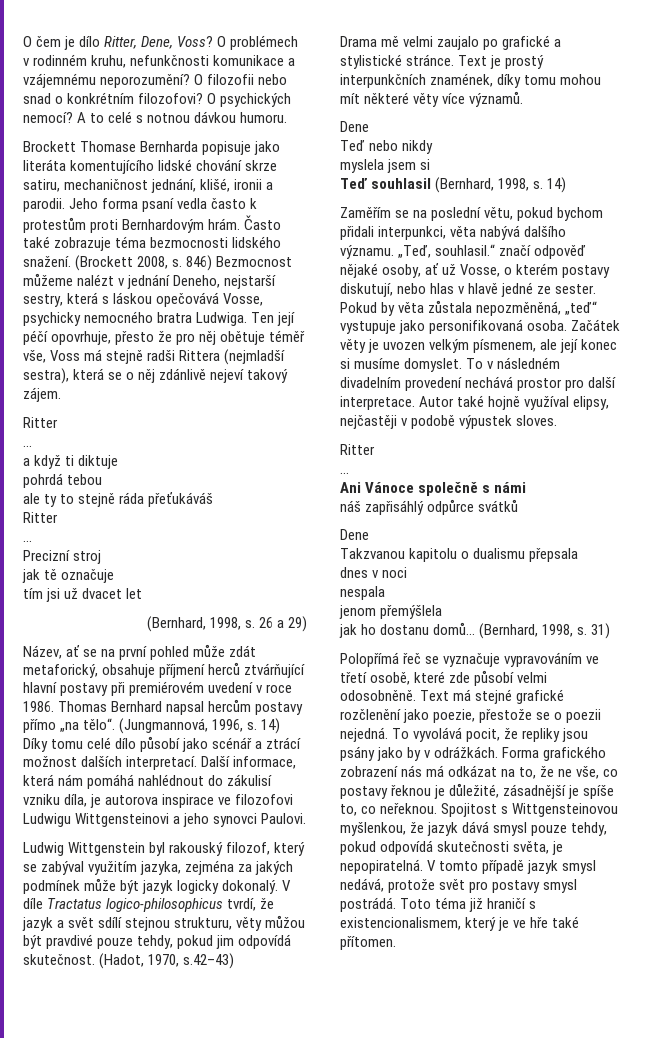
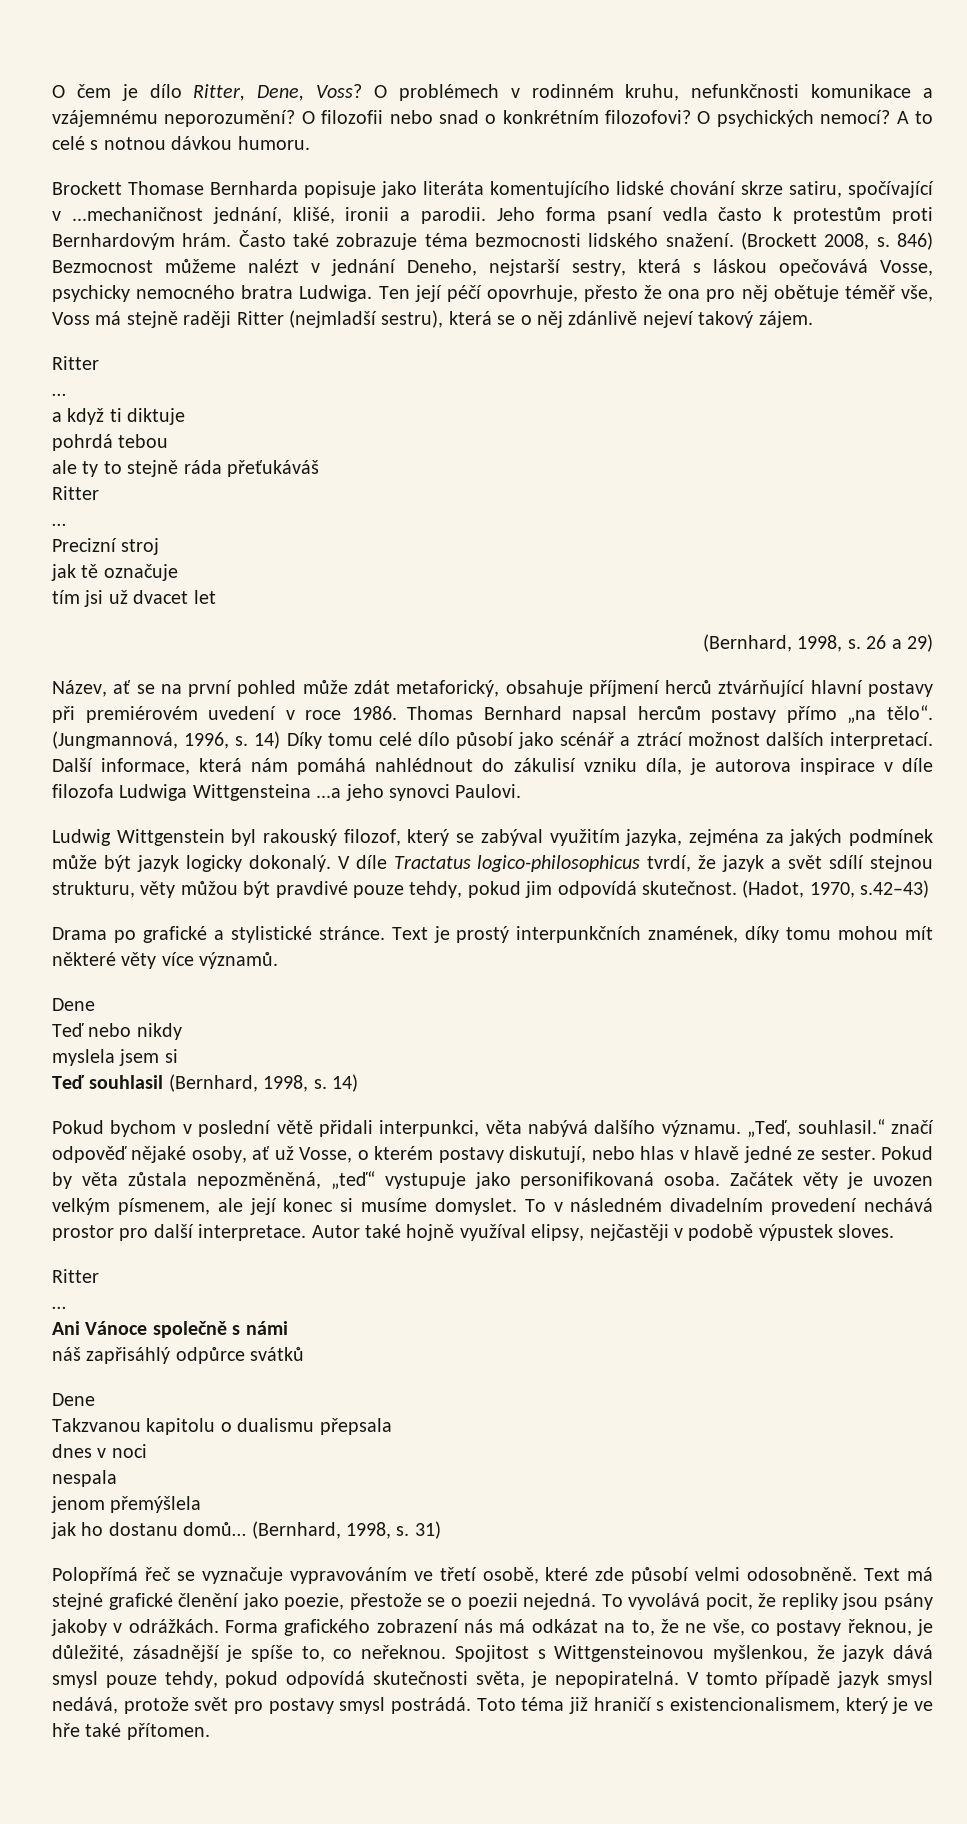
- Brockett Thomase Bernharda popisuje jako literáta komentujícího lidské chování skrze satiru, mechaničnost jednání, klišé, ironii a parodii.
+ Brockett Thomase Bernharda popisuje jako literáta komentujícího lidské chování skrze satiru, spočívající v ...mechaničnost jednání, klišé, ironii a parodii.
- Ten její péčí opovrhuje, přesto že pro něj obětuje téměř vše, Voss má stejně radši Rittera (nejmladší sestra), která se o něj zdánlivě nejeví takový zájem.
+ Ten její péčí opovrhuje, přesto že ona pro něj obětuje téměř vše, Voss má stejně raději Ritter (nejmladší sestru), která se o něj zdánlivě nejeví takový zájem.
- Další informace, která nám pomáhá nahlédnout do zákulisí vzniku díla, je autorova inspirace ve filozofovi Ludwigu Wittgensteinovi a jeho synovci Paulovi.
+ Další informace, která nám pomáhá nahlédnout do zákulisí vzniku díla, je autorova inspirace v díle filozofa Ludwiga Wittgensteina ...a jeho synovci Paulovi.
- Drama mě velmi zaujalo po grafické a stylistické stránce.
+ Drama po grafické a stylistické stránce.
- Zaměřím se na poslední větu, pokud bychom přidali interpunkci, věta nabývá dalšího významu.
+ Pokud bychom v poslední větě přidali interpunkci, věta nabývá dalšího významu.
- Text má stejné grafické rozčlenění jako poezie, přestože se o poezii nejedná.
+ Text má stejné grafické členění jako poezie, přestože se o poezii nejedná.
- To vyvolává pocit, že repliky jsou psány jako by v odrážkách.
+ To vyvolává pocit, že repliky jsou psány jakoby v odrážkách.
- Forma grafického zobrazení nás má odkázat na to, že ne vše, co postavy řeknou je důležité, zásadnější je spíše to, co neřeknou.
+ Forma grafického zobrazení nás má odkázat na to, že ne vše, co postavy řeknou, je důležité, zásadnější je spíše to, co neřeknou.

